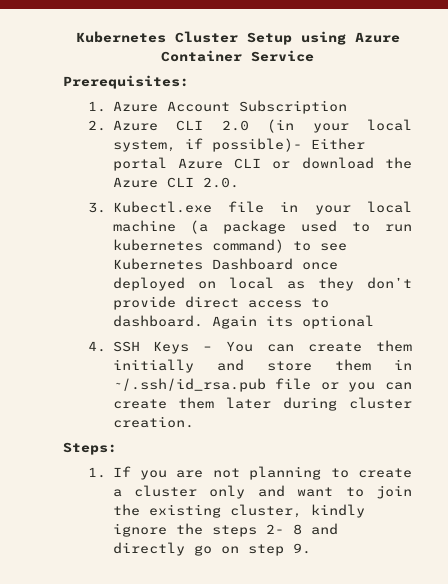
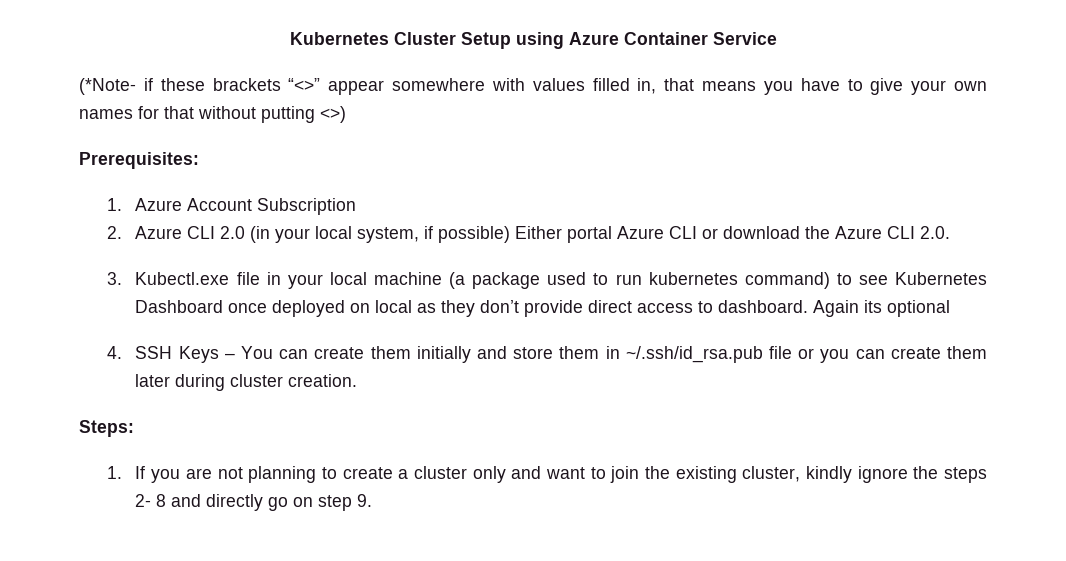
+ (*Note- if these brackets “<>” appear somewhere with values filled in, that means you have to give your own names for that without putting <>)
- 2. Azure CLI 2.0 (in your local system, if possible)- Either portal Azure CLI or download the Azure CLI 2.0.
+ 2. Azure CLI 2.0 (in your local system, if possible) Either portal Azure CLI or download the Azure CLI 2.0.

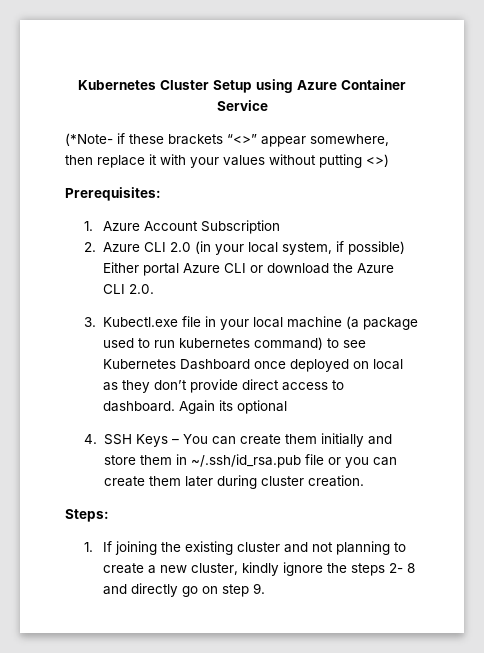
- (*Note- if these brackets “<>” appear somewhere with values filled in, that means you have to give your own names for that without putting <>)
+ (*Note- if these brackets “<>” appear somewhere, then replace it with your values without putting <>)
- 1. If you are not planning to create a cluster only and want to join the existing cluster, kindly ignore the steps 2- 8 and directly go on step 9.
+ 1. If joining the existing cluster and not planning to create a new cluster, kindly ignore the steps 2- 8 and directly go on step 9.

